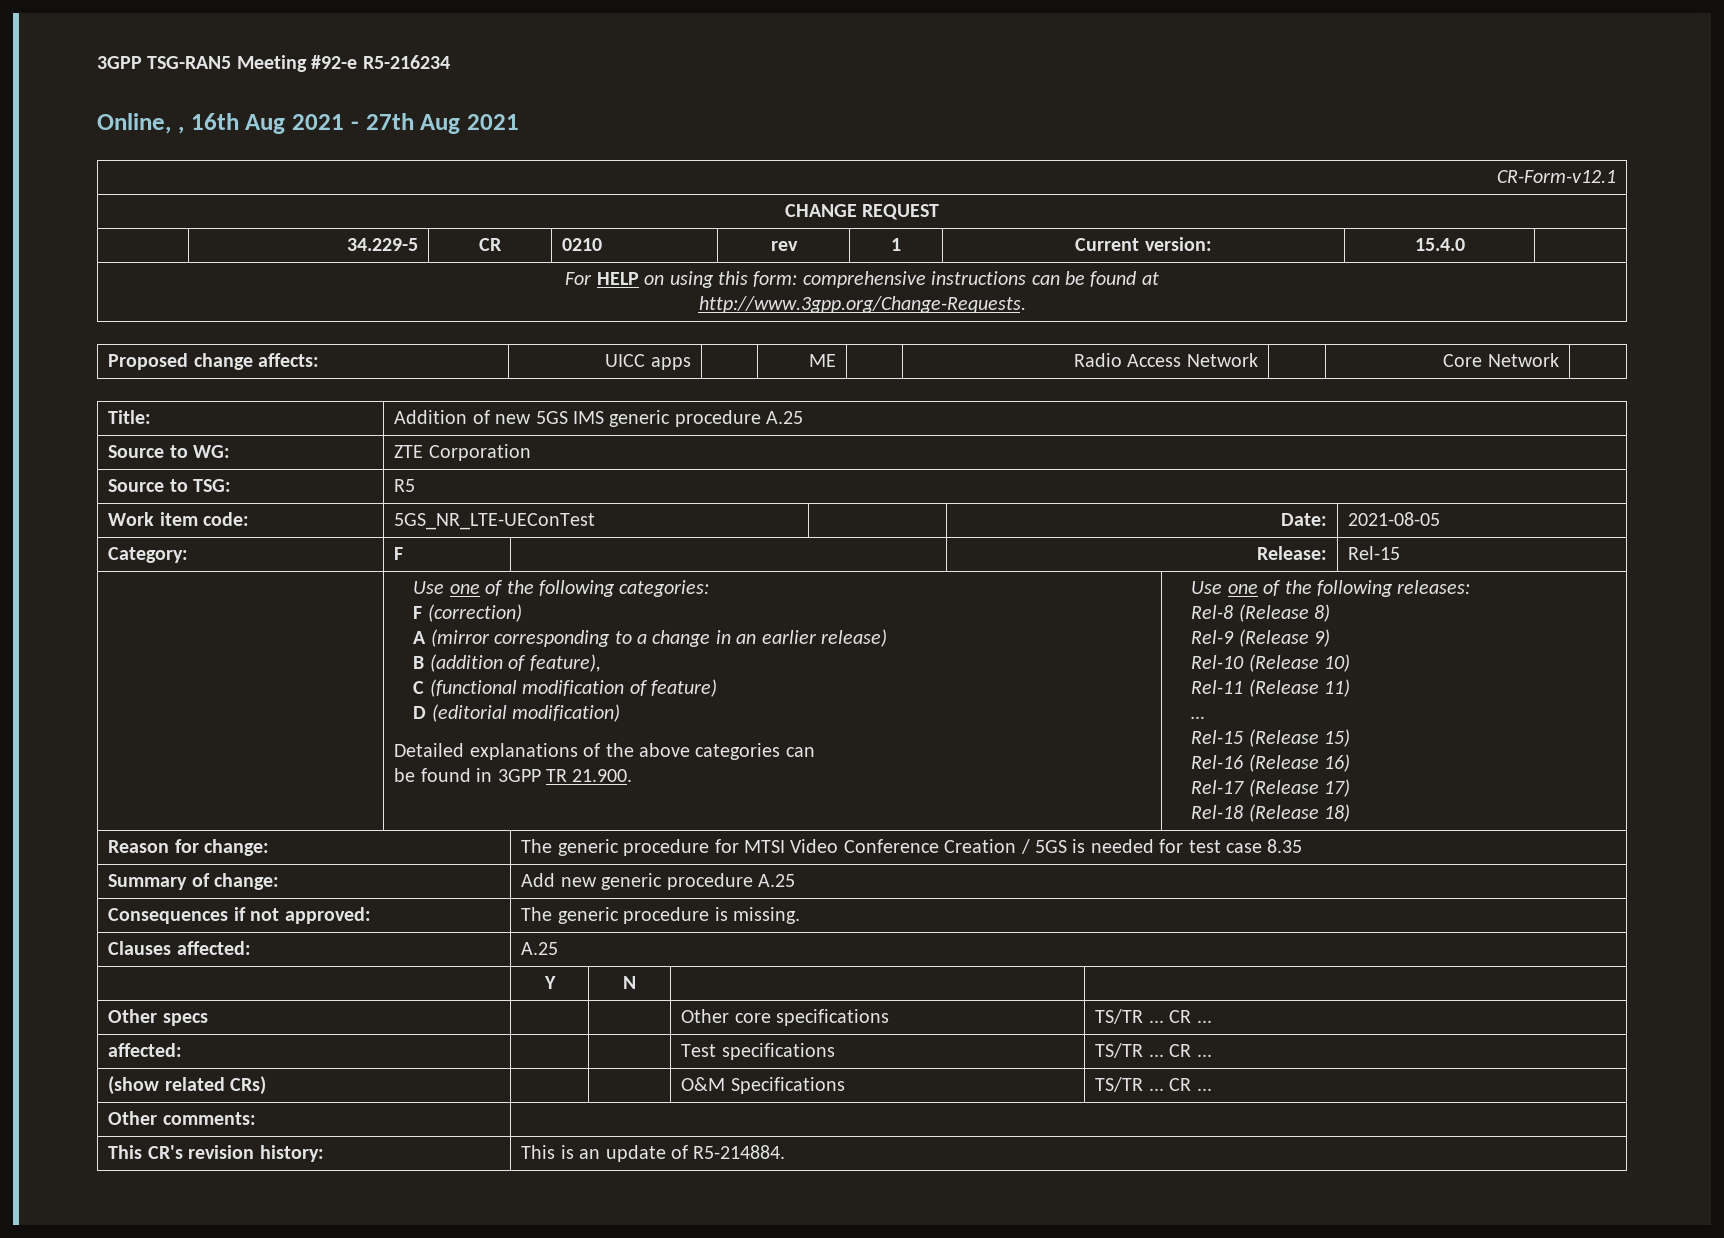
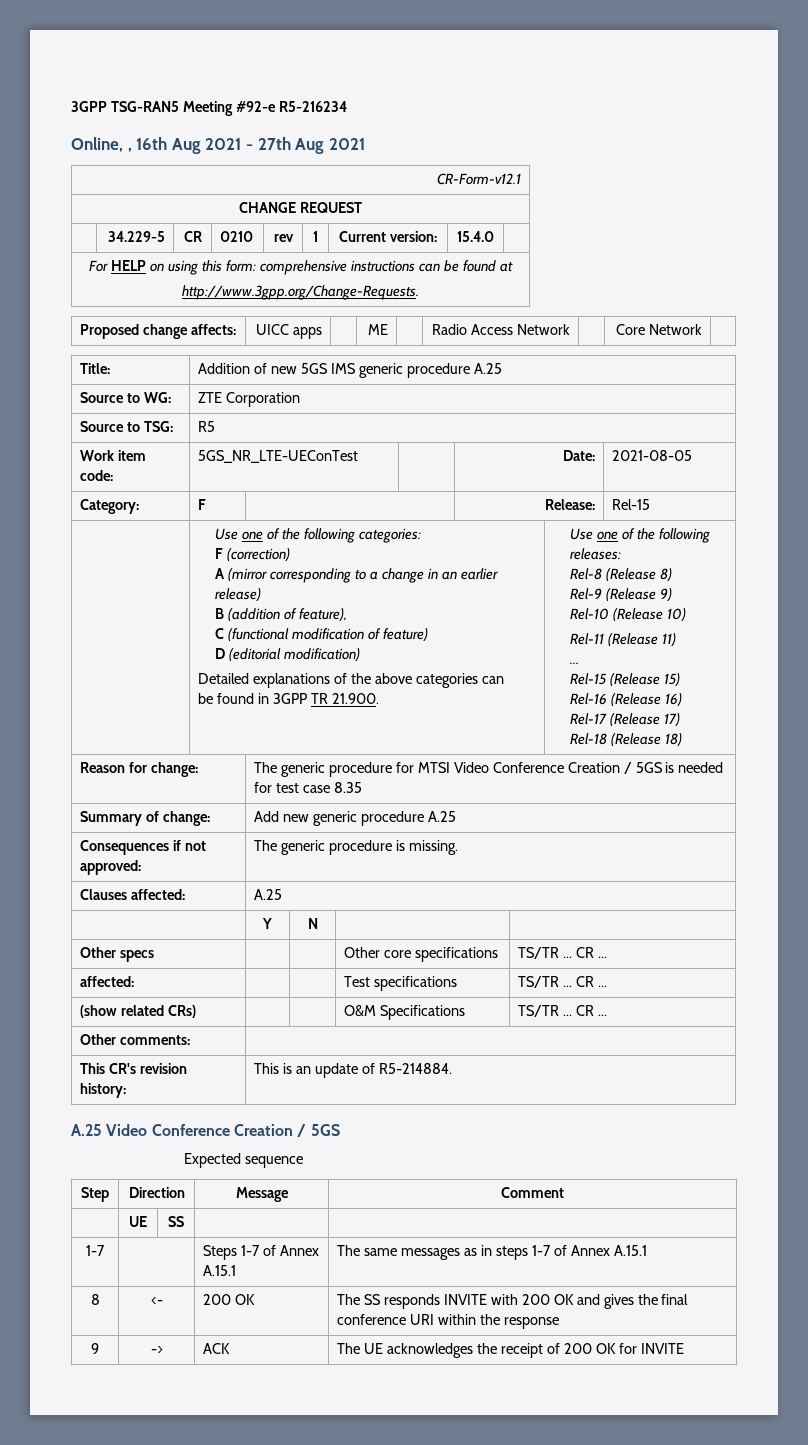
+ A.25 Video Conference Creation / 5GS
+ Expected sequence
+ Step | Direction | Message | Comment
+ | UE | SS | |
+ 1-7 | | Steps 1-7 of Annex A.15.1 | The same messages as in steps 1-7 of Annex A.15.1
+ 8 | <- | 200 OK | The SS responds INVITE with 200 OK and gives the final conference URI within the response
+ 9 | -> | ACK | The UE acknowledges the receipt of 200 OK for INVITE

